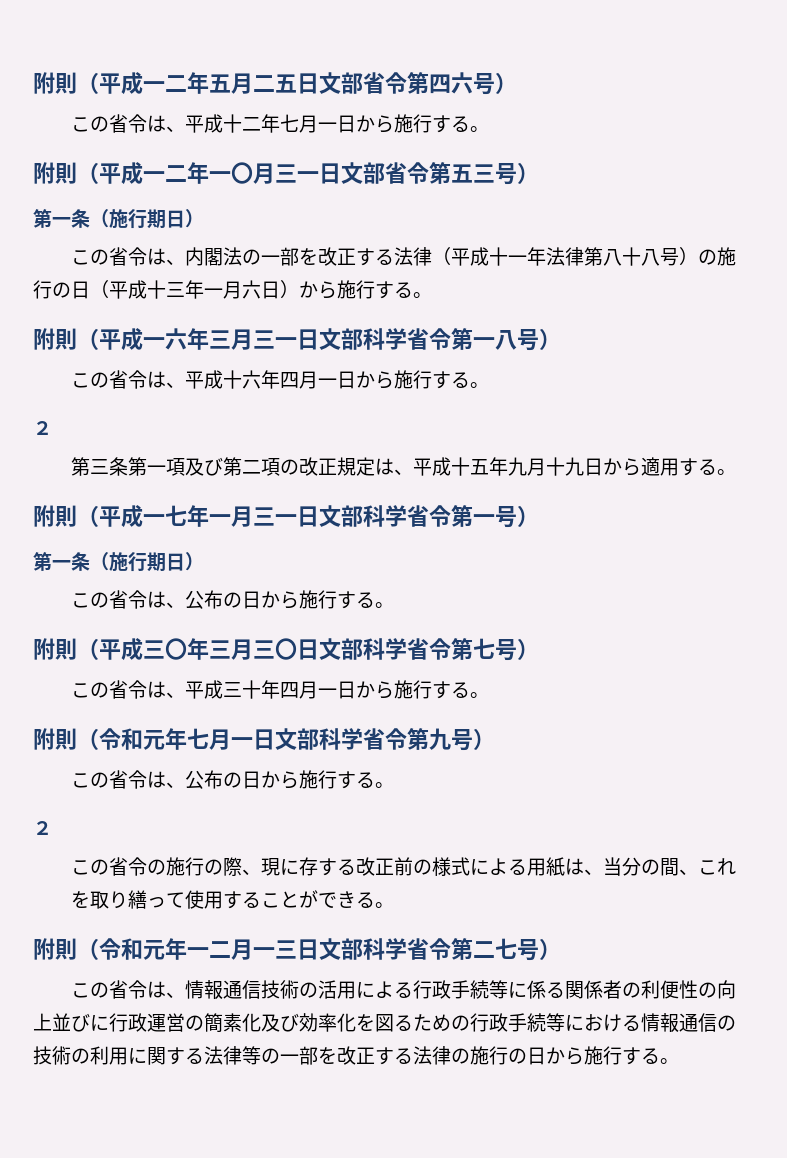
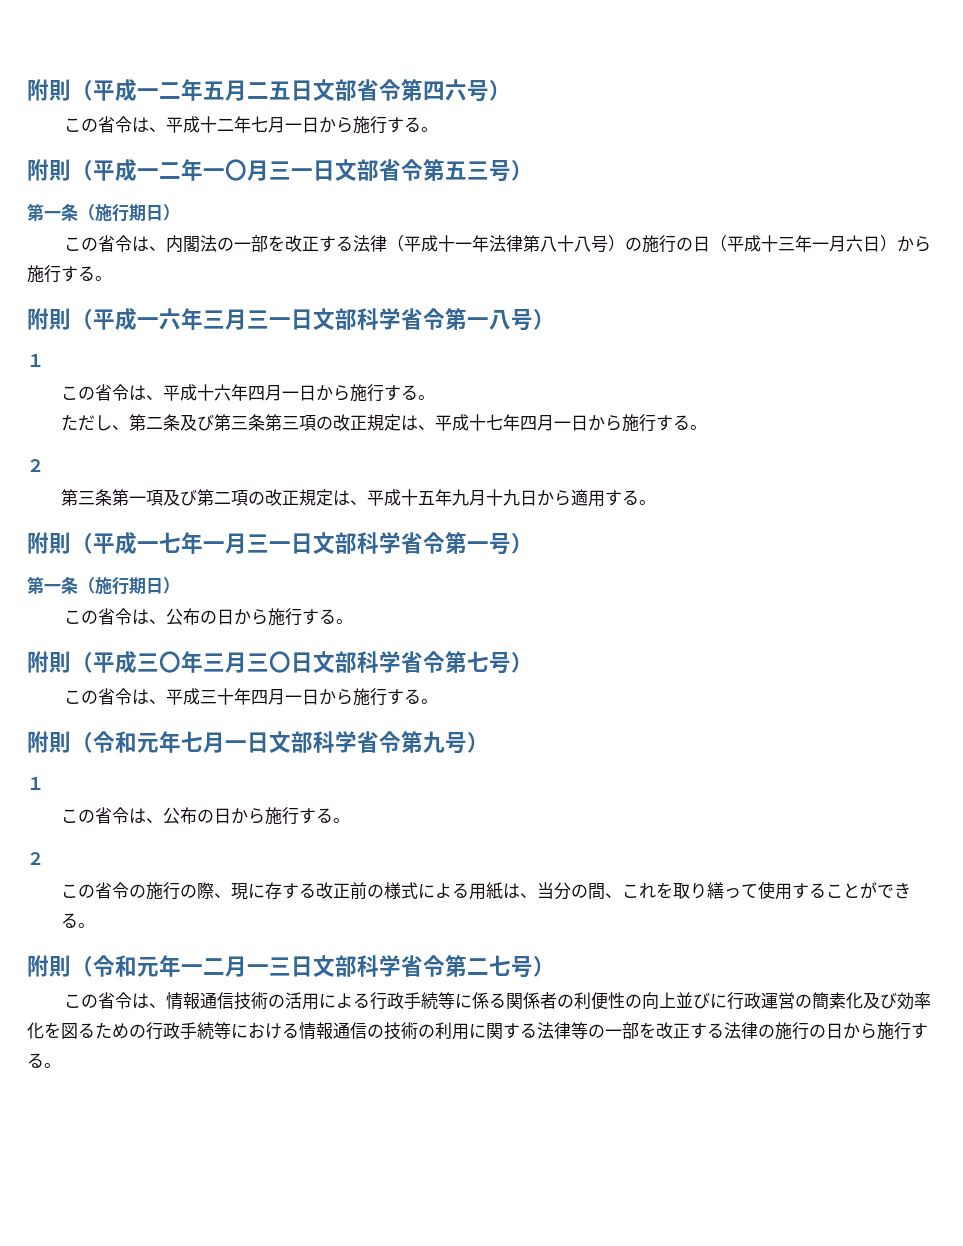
  附則（平成一六年三月三一日文部科学省令第一八号）
+ １
+ ただし、第二条及び第三条第三項の改正規定は、平成十七年四月一日から施行する。
  附則（令和元年七月一日文部科学省令第九号）
+ １

